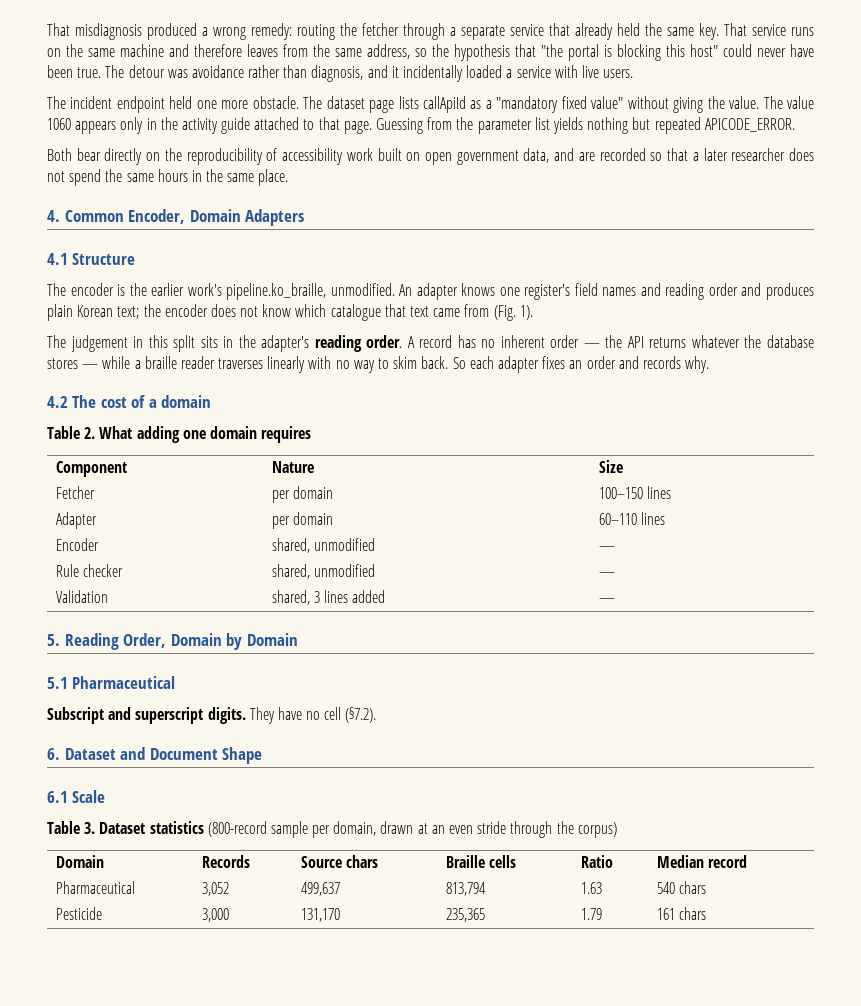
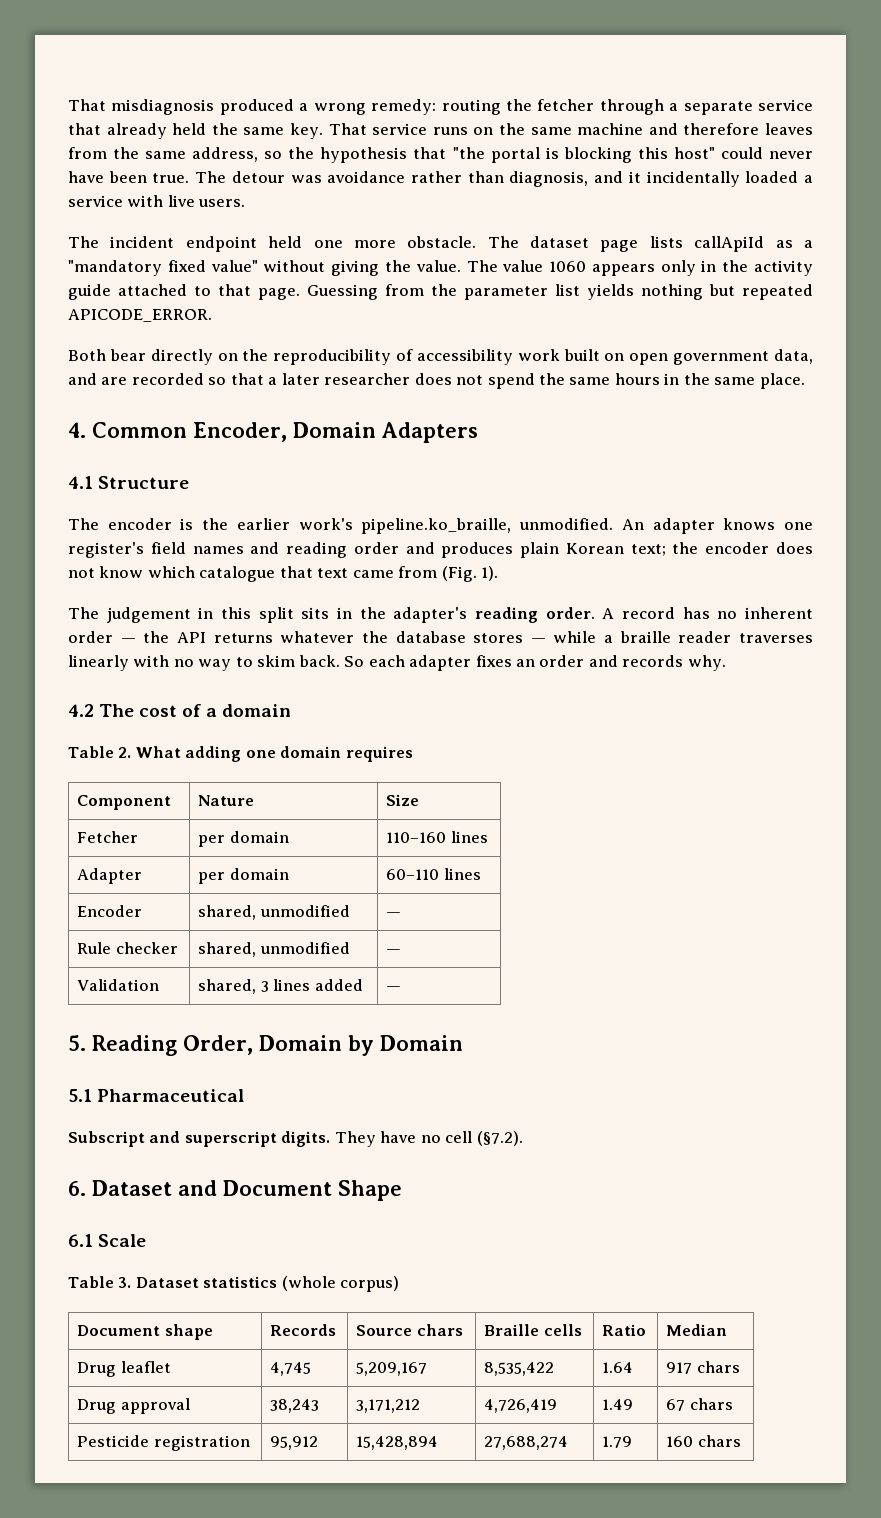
- Fetcher | per domain | 100–150 lines
+ Fetcher | per domain | 110–160 lines
- Table 3. Dataset statistics (800-record sample per domain, drawn at an even stride through the corpus)
+ Table 3. Dataset statistics (whole corpus)
- Domain | Records | Source chars | Braille cells | Ratio | Median record
- Pharmaceutical | 3,052 | 499,637 | 813,794 | 1.63 | 540 chars
- Pesticide | 3,000 | 131,170 | 235,365 | 1.79 | 161 chars
+ Document shape | Records | Source chars | Braille cells | Ratio | Median
+ Drug leaflet | 4,745 | 5,209,167 | 8,535,422 | 1.64 | 917 chars
+ Drug approval | 38,243 | 3,171,212 | 4,726,419 | 1.49 | 67 chars
+ Pesticide registration | 95,912 | 15,428,894 | 27,688,274 | 1.79 | 160 chars

